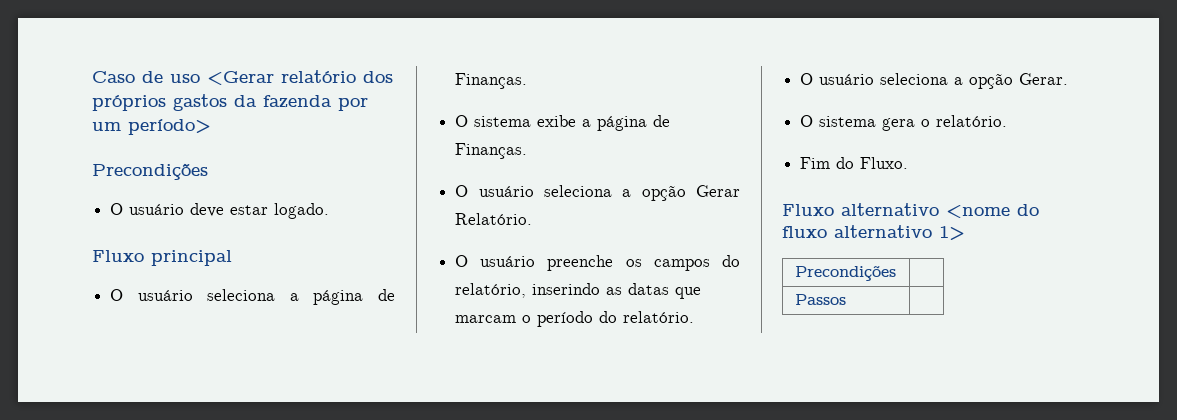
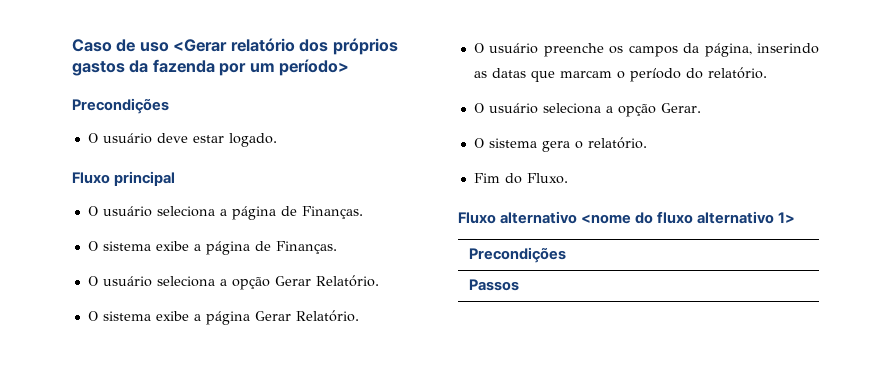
+ O sistema exibe a página Gerar Relatório.
- O usuário preenche os campos do relatório, inserindo as datas que marcam o período do relatório.
+ O usuário preenche os campos da página, inserindo as datas que marcam o período do relatório.

